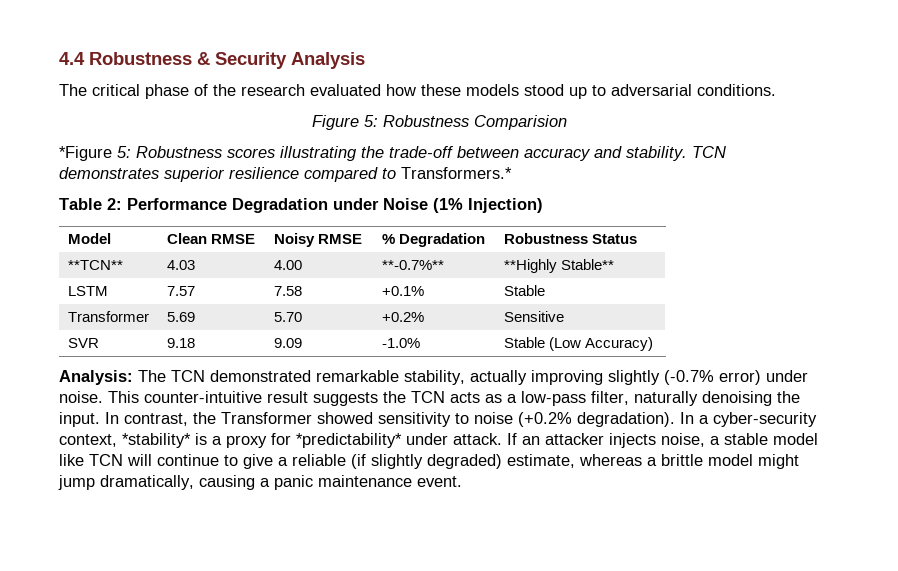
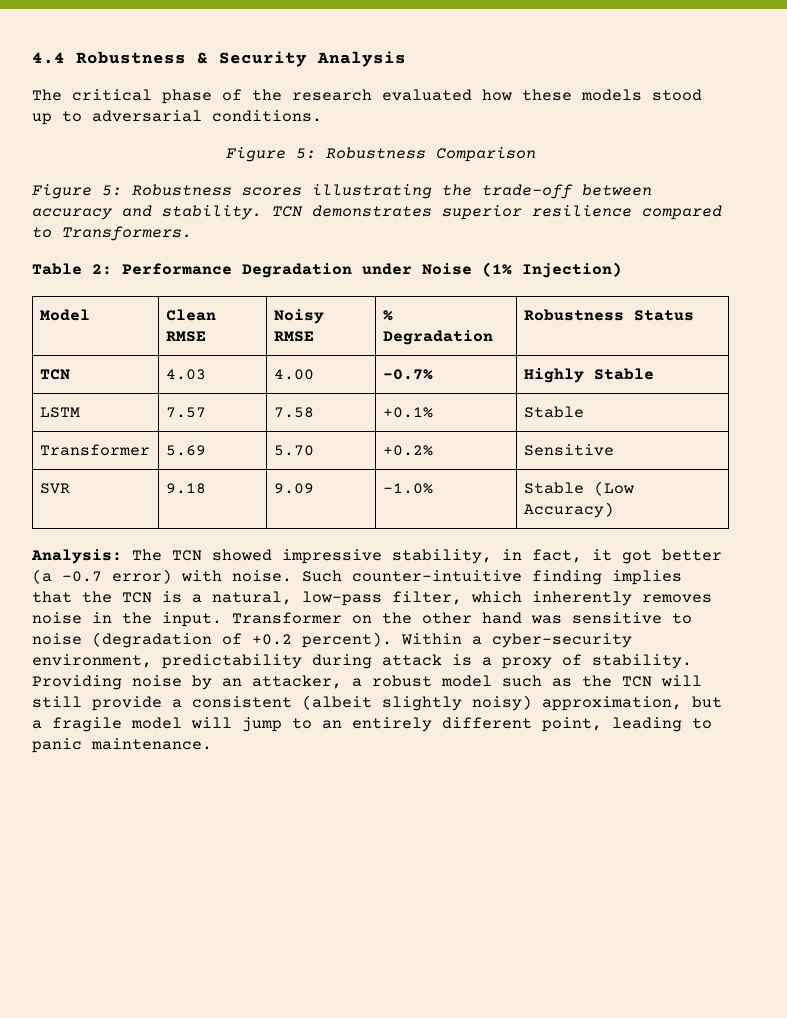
- Figure 5: Robustness Comparision
- *Figure 5: Robustness scores illustrating the trade-off between accuracy and stability.
+ Figure 5: Robustness Comparison
+ Figure 5: Robustness scores illustrating the trade-off between accuracy and stability.
- TCN demonstrates superior resilience compared to Transformers.*
+ TCN demonstrates superior resilience compared to Transformers.
- **TCN** | 4.03 | 4.00 | **-0.7%** | **Highly Stable**
+ TCN | 4.03 | 4.00 | -0.7% | Highly Stable
- Analysis: The TCN demonstrated remarkable stability, actually improving slightly (-0.7% error) under noise. This counter-intuitive result suggests the TCN acts as a low-pass filter, naturally denoising the input. In contrast, the Transformer showed sensitivity to noise (+0.2% degradation). In a cyber-security context, *stability* is a proxy for *predictability* under attack. If an attacker injects noise, a stable model like TCN will continue to give a reliable (if slightly degraded) estimate, whereas a brittle model might jump dramatically, causing a panic maintenance event.
+ Analysis: The TCN showed impressive stability, in fact, it got better (a -0.7 error) with noise. Such counter-intuitive finding implies that the TCN is a natural, low-pass filter, which inherently removes noise in the input. Transformer on the other hand was sensitive to noise (degradation of +0.2 percent). Within a cyber-security environment, predictability during attack is a proxy of stability. Providing noise by an attacker, a robust model such as the TCN will still provide a consistent (albeit slightly noisy) approximation, but a fragile model will jump to an entirely different point, leading to panic maintenance.

